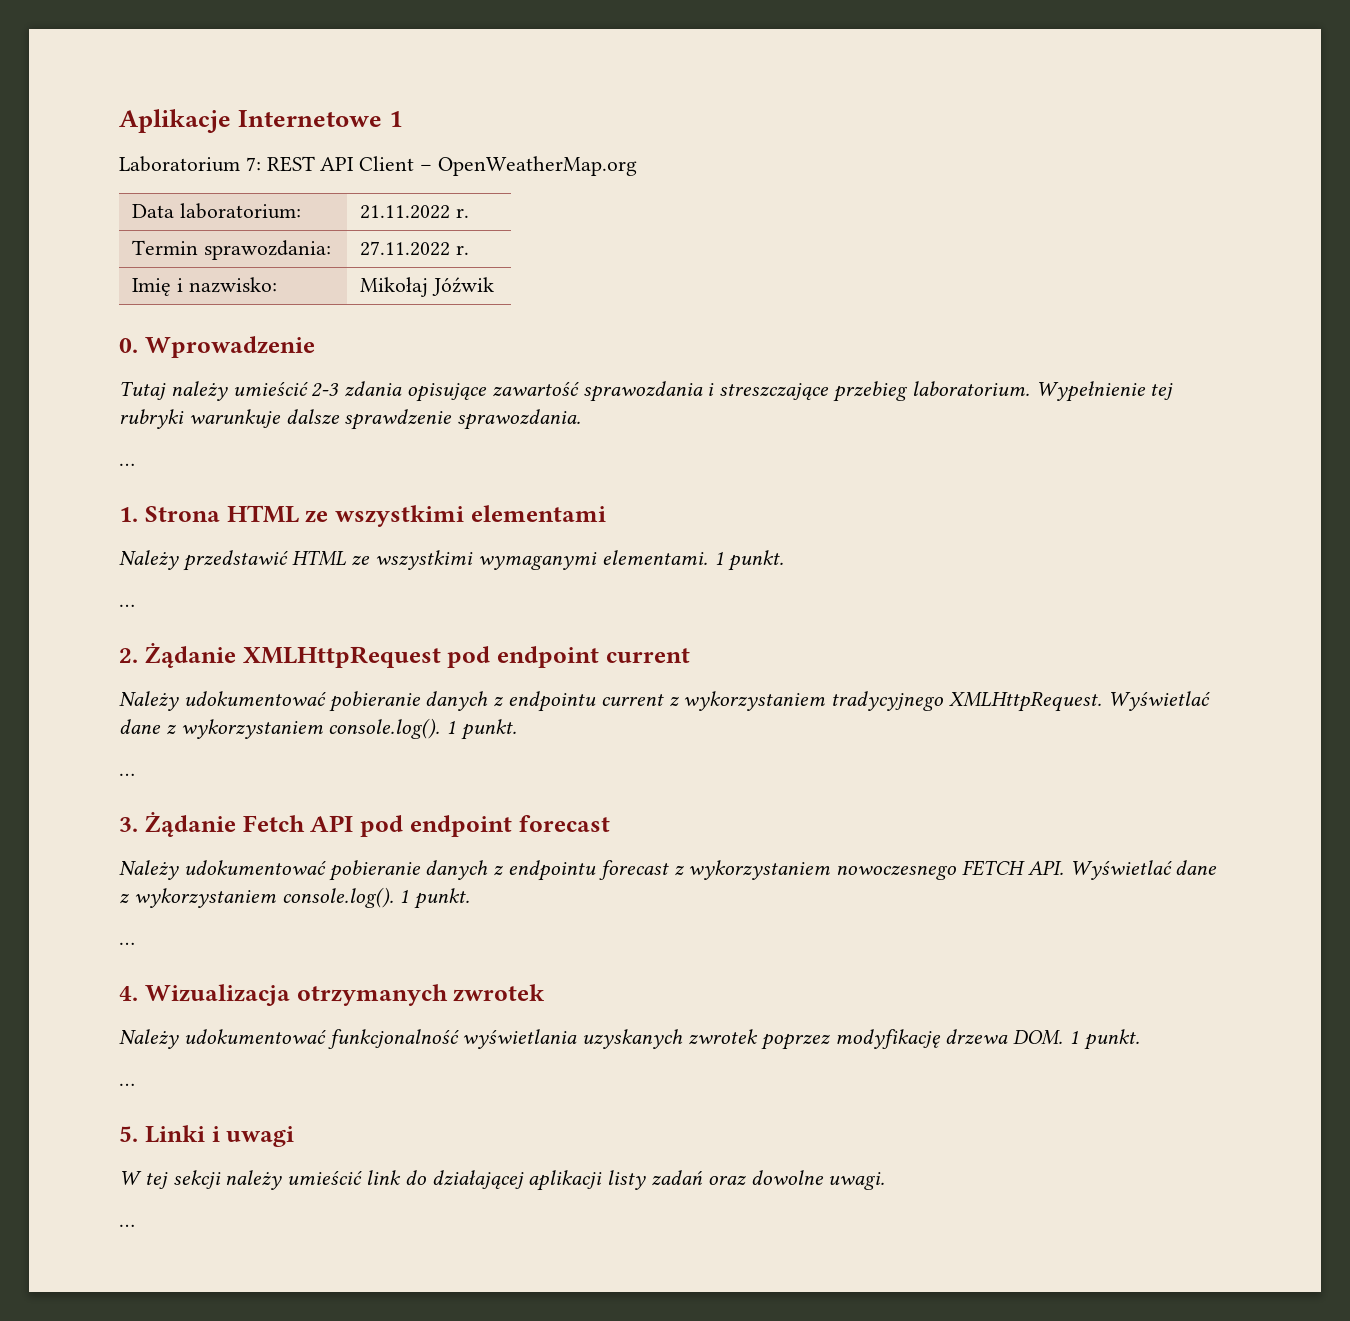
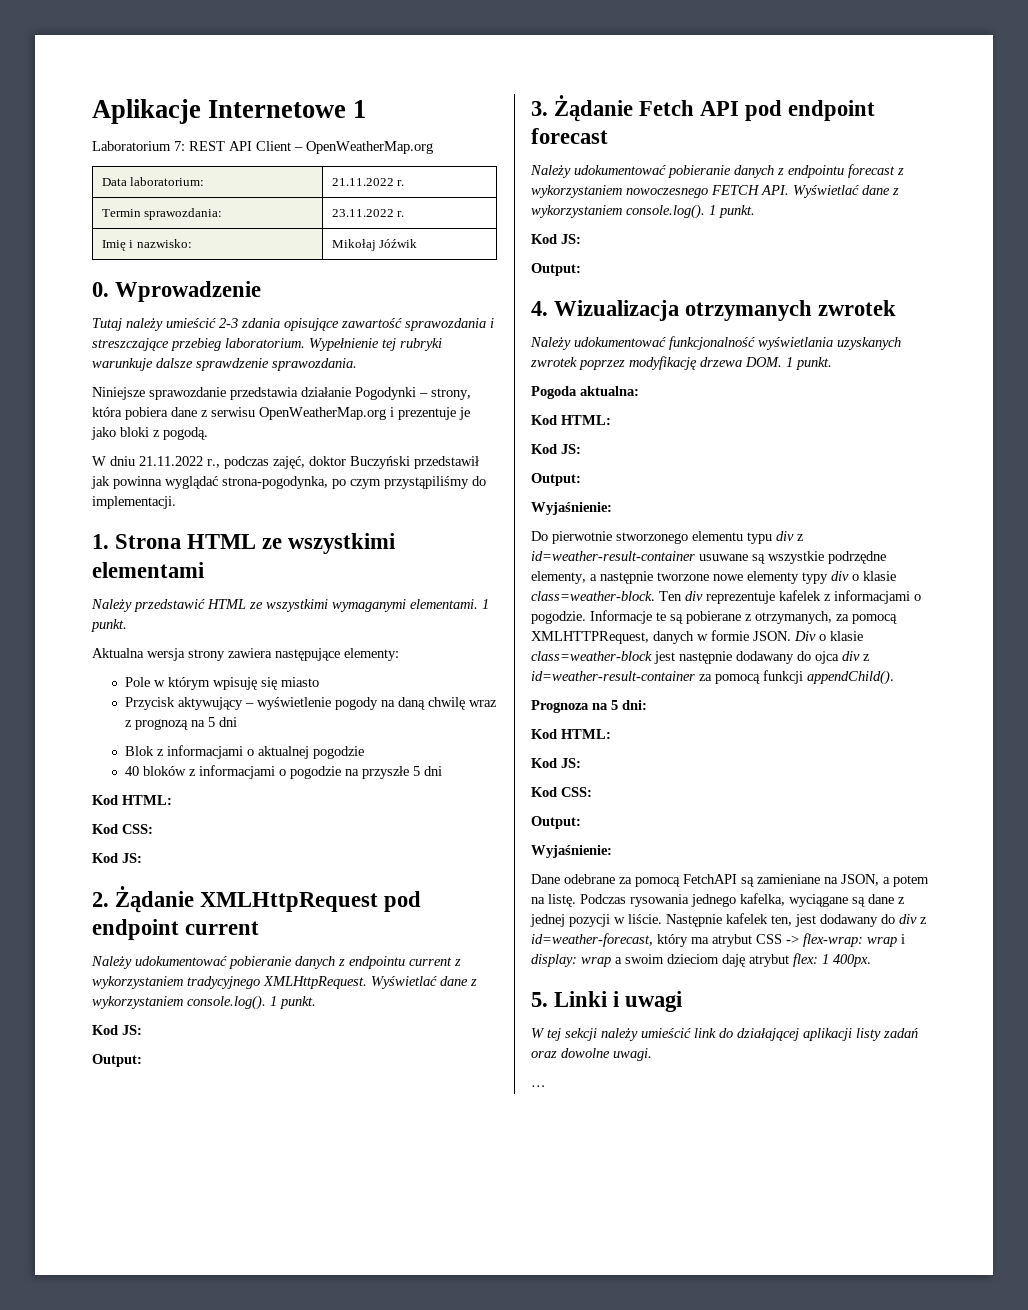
- Termin sprawozdania: | 27.11.2022 r.
+ Termin sprawozdania: | 23.11.2022 r.
  Wypełnienie tej rubryki warunkuje dalsze sprawdzenie sprawozdania.
- …
+ Niniejsze sprawozdanie przedstawia działanie Pogodynki – strony, która pobiera dane z serwisu OpenWeatherMap.org i prezentuje je jako bloki z pogodą.
+ W dniu 21.11.2022 r., podczas zajęć, doktor Buczyński przedstawił jak powinna wyglądać strona-pogodynka, po czym przystąpiliśmy do implementacji.
  Należy przedstawić HTML ze wszystkimi wymaganymi elementami. 1 punkt.
- …
+ Aktualna wersja strony zawiera następujące elementy:
+ Pole w którym wpisuję się miasto
+ Przycisk aktywujący – wyświetlenie pogody na daną chwilę wraz z prognozą na 5 dni
+ Blok z informacjami o aktualnej pogodzie
+ 40 bloków z informacjami o pogodzie na przyszłe 5 dni
+ Kod HTML:
+ Kod CSS:
+ Kod JS:
  Należy udokumentować pobieranie danych z endpointu current z wykorzystaniem tradycyjnego XMLHttpRequest. Wyświetlać dane z wykorzystaniem console.log(). 1 punkt.
- …
+ Kod JS:
+ Output:
  Należy udokumentować pobieranie danych z endpointu forecast z wykorzystaniem nowoczesnego FETCH API. Wyświetlać dane z wykorzystaniem console.log(). 1 punkt.
- …
+ Kod JS:
+ Output:
  Należy udokumentować funkcjonalność wyświetlania uzyskanych zwrotek poprzez modyfikację drzewa DOM. 1 punkt.
- …
+ Pogoda aktualna:
+ Kod HTML:
+ Kod JS:
+ Output:
+ Wyjaśnienie:
+ Do pierwotnie stworzonego elementu typu div z id=weather-result-container usuwane są wszystkie podrzędne elementy, a następnie tworzone nowe elementy typy div o klasie class=weather-block. Ten div reprezentuje kafelek z informacjami o pogodzie. Informacje te są pobierane z otrzymanych, za pomocą XMLHTTPRequest, danych w formie JSON. Div o klasie class=weather-block jest następnie dodawany do ojca div z id=weather-result-container za pomocą funkcji appendChild().
+ Prognoza na 5 dni:
+ Kod HTML:
+ Kod JS:
+ Kod CSS:
+ Output:
+ Wyjaśnienie:
+ Dane odebrane za pomocą FetchAPI są zamieniane na JSON, a potem na listę. Podczas rysowania jednego kafelka, wyciągane są dane z jednej pozycji w liście. Następnie kafelek ten, jest dodawany do div z id=weather-forecast, który ma atrybut CSS -> flex-wrap: wrap i display: wrap a swoim dzieciom daję atrybut flex: 1 400px.

